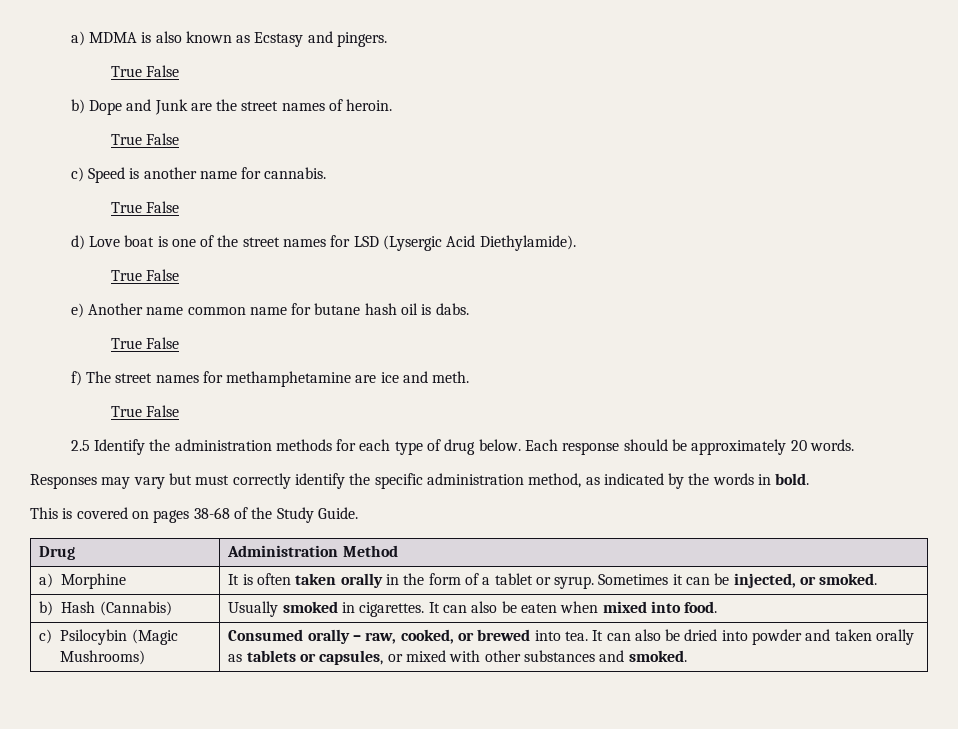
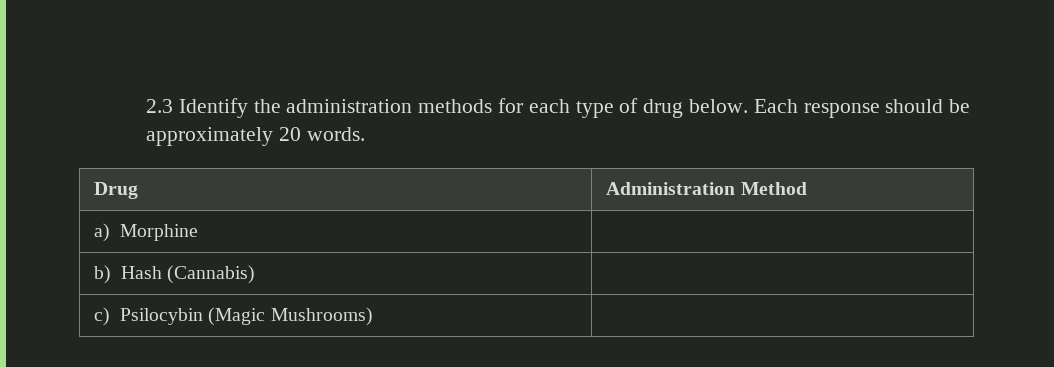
- a) MDMA is also known as Ecstasy and pingers.
- True False
- b) Dope and Junk are the street names of heroin.
- True False
- c) Speed is another name for cannabis.
- True False
- d) Love boat is one of the street names for LSD (Lysergic Acid Diethylamide).
- True False
- e) Another name common name for butane hash oil is dabs.
- True False
- f) The street names for methamphetamine are ice and meth.
- True False
- 2.5 Identify the administration methods for each type of drug below.
+ 2.3 Identify the administration methods for each type of drug below.
- Responses may vary but must correctly identify the specific administration method, as indicated by the words in bold.
- This is covered on pages 38-68 of the Study Guide.
- a) Morphine | It is often taken orally in the form of a tablet or syrup. Sometimes it can be injected, or smoked.
- b) Hash (Cannabis) | Usually smoked in cigarettes. It can also be eaten when mixed into food.
- c) Psilocybin (Magic Mushrooms) | Consumed orally – raw, cooked, or brewed into tea. It can also be dried into powder and taken orally as tablets or capsules, or mixed with other substances and smoked.
+ a) Morphine |
+ b) Hash (Cannabis) |
+ c) Psilocybin (Magic Mushrooms) |

